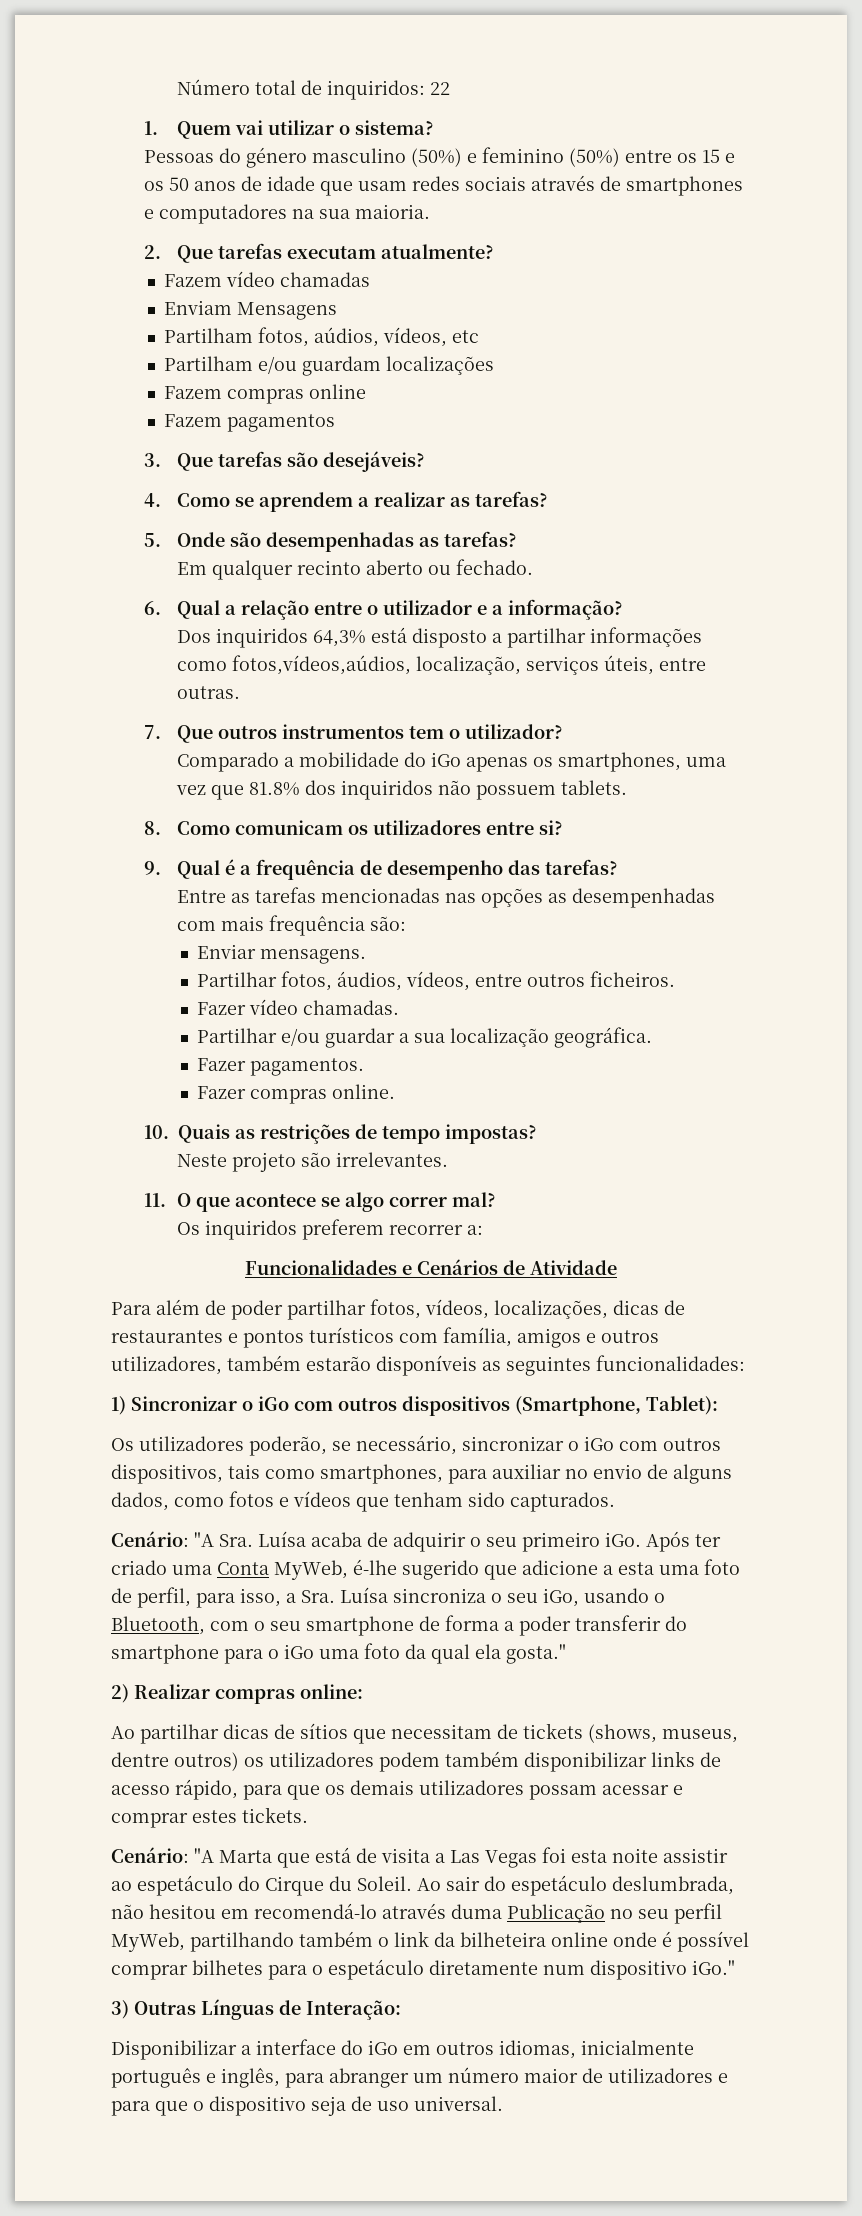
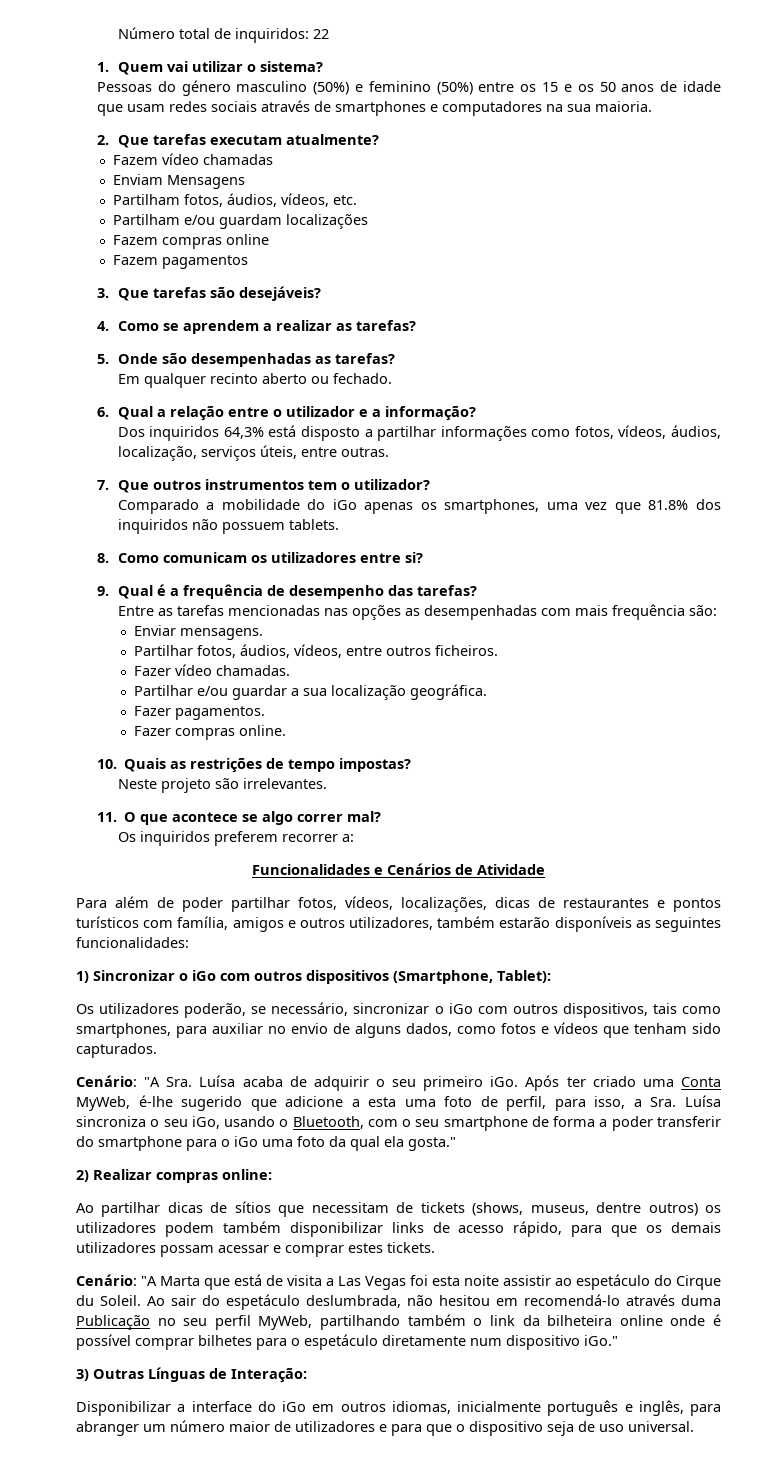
- Partilham fotos, aúdios, vídeos, etc
+ Partilham fotos, áudios, vídeos, etc.
- Dos inquiridos 64,3% está disposto a partilhar informações como fotos,vídeos,aúdios, localização, serviços úteis, entre outras.
+ Dos inquiridos 64,3% está disposto a partilhar informações como fotos, vídeos, áudios, localização, serviços úteis, entre outras.

